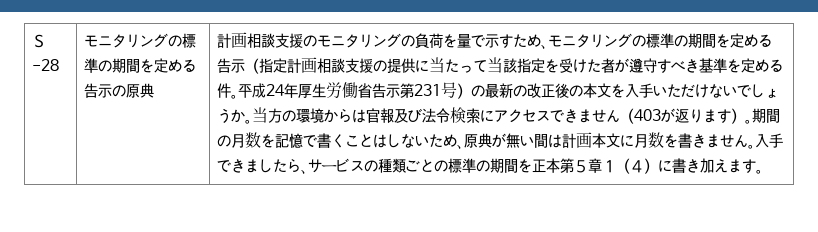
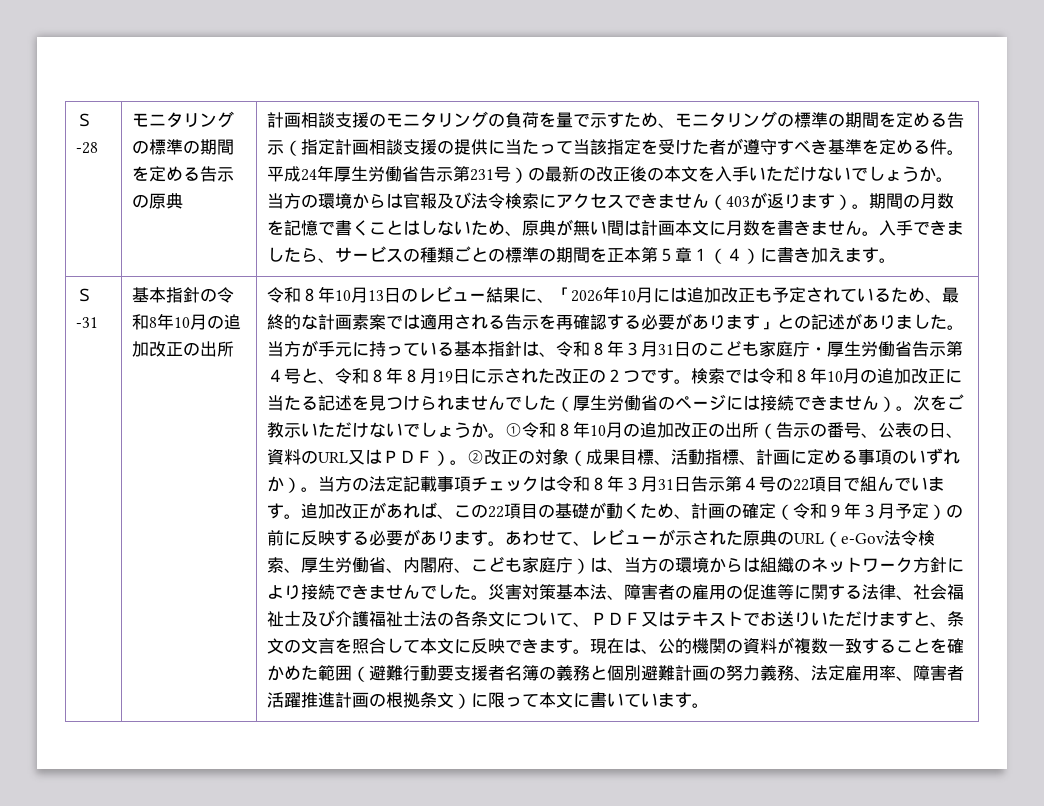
+ Ｓ-31 | 基本指針の令和8年10月の追加改正の出所 | 令和８年10月13日のレビュー結果に、「2026年10月には追加改正も予定されているため、最終的な計画素案では適用される告示を再確認する必要があります」との記述がありました。当方が手元に持っている基本指針は、令和８年３月31日のこども家庭庁・厚生労働省告示第４号と、令和８年８月19日に示された改正の２つです。検索では令和８年10月の追加改正に当たる記述を見つけられませんでした（厚生労働省のページには接続できません）。次をご教示いただけないでしょうか。①令和８年10月の追加改正の出所（告示の番号、公表の日、資料のURL又はＰＤＦ）。②改正の対象（成果目標、活動指標、計画に定める事項のいずれか）。当方の法定記載事項チェックは令和８年３月31日告示第４号の22項目で組んでいます。追加改正があれば、この22項目の基礎が動くため、計画の確定（令和９年３月予定）の前に反映する必要があります。あわせて、レビューが示された原典のURL（e-Gov法令検索、厚生労働省、内閣府、こども家庭庁）は、当方の環境からは組織のネットワーク方針により接続できませんでした。災害対策基本法、障害者の雇用の促進等に関する法律、社会福祉士及び介護福祉士法の各条文について、ＰＤＦ又はテキストでお送りいただけますと、条文の文言を照合して本文に反映できます。現在は、公的機関の資料が複数一致することを確かめた範囲（避難行動要支援者名簿の義務と個別避難計画の努力義務、法定雇用率、障害者活躍推進計画の根拠条文）に限って本文に書いています。

